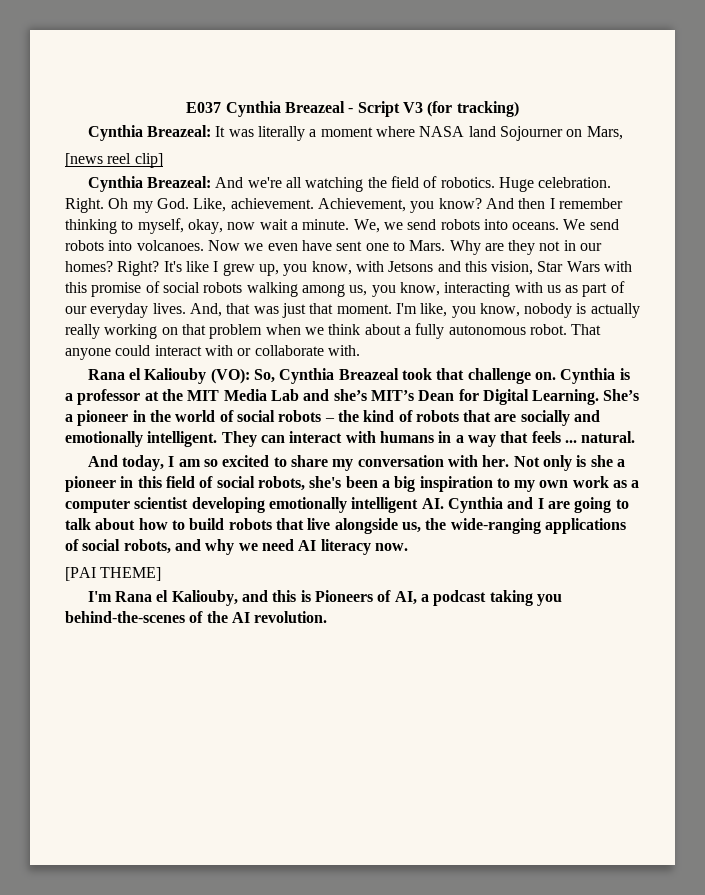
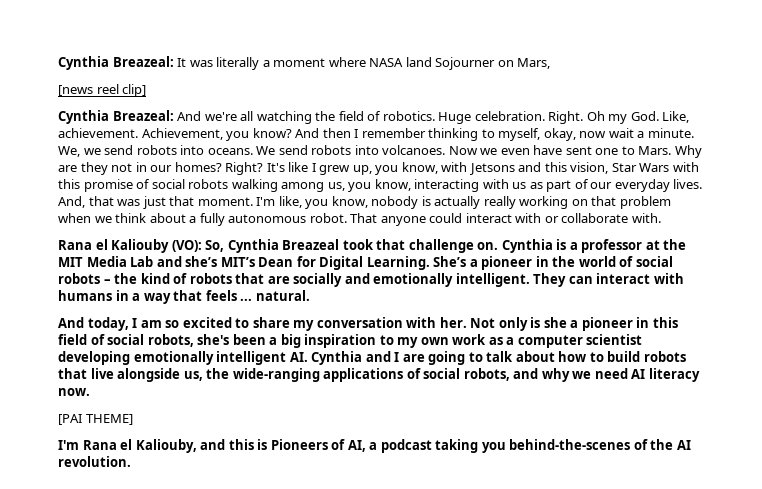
- E037 Cynthia Breazeal - Script V3 (for tracking)

